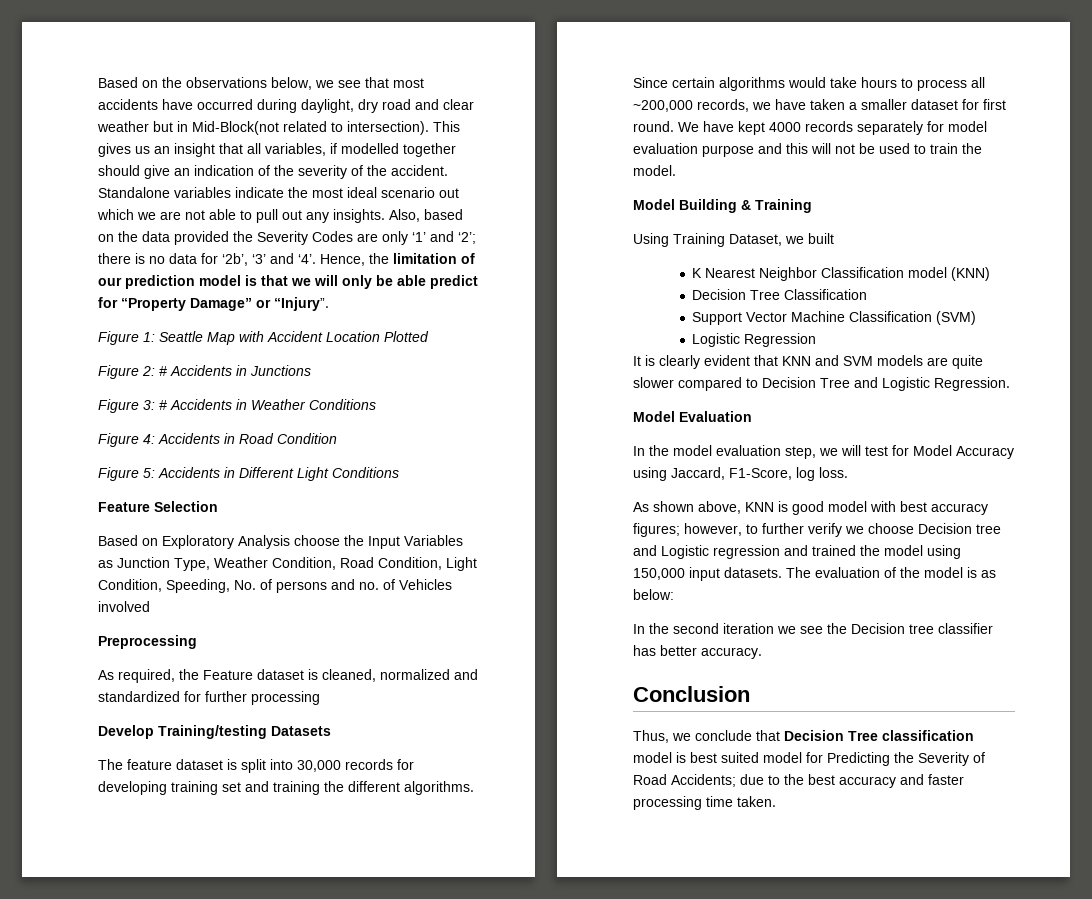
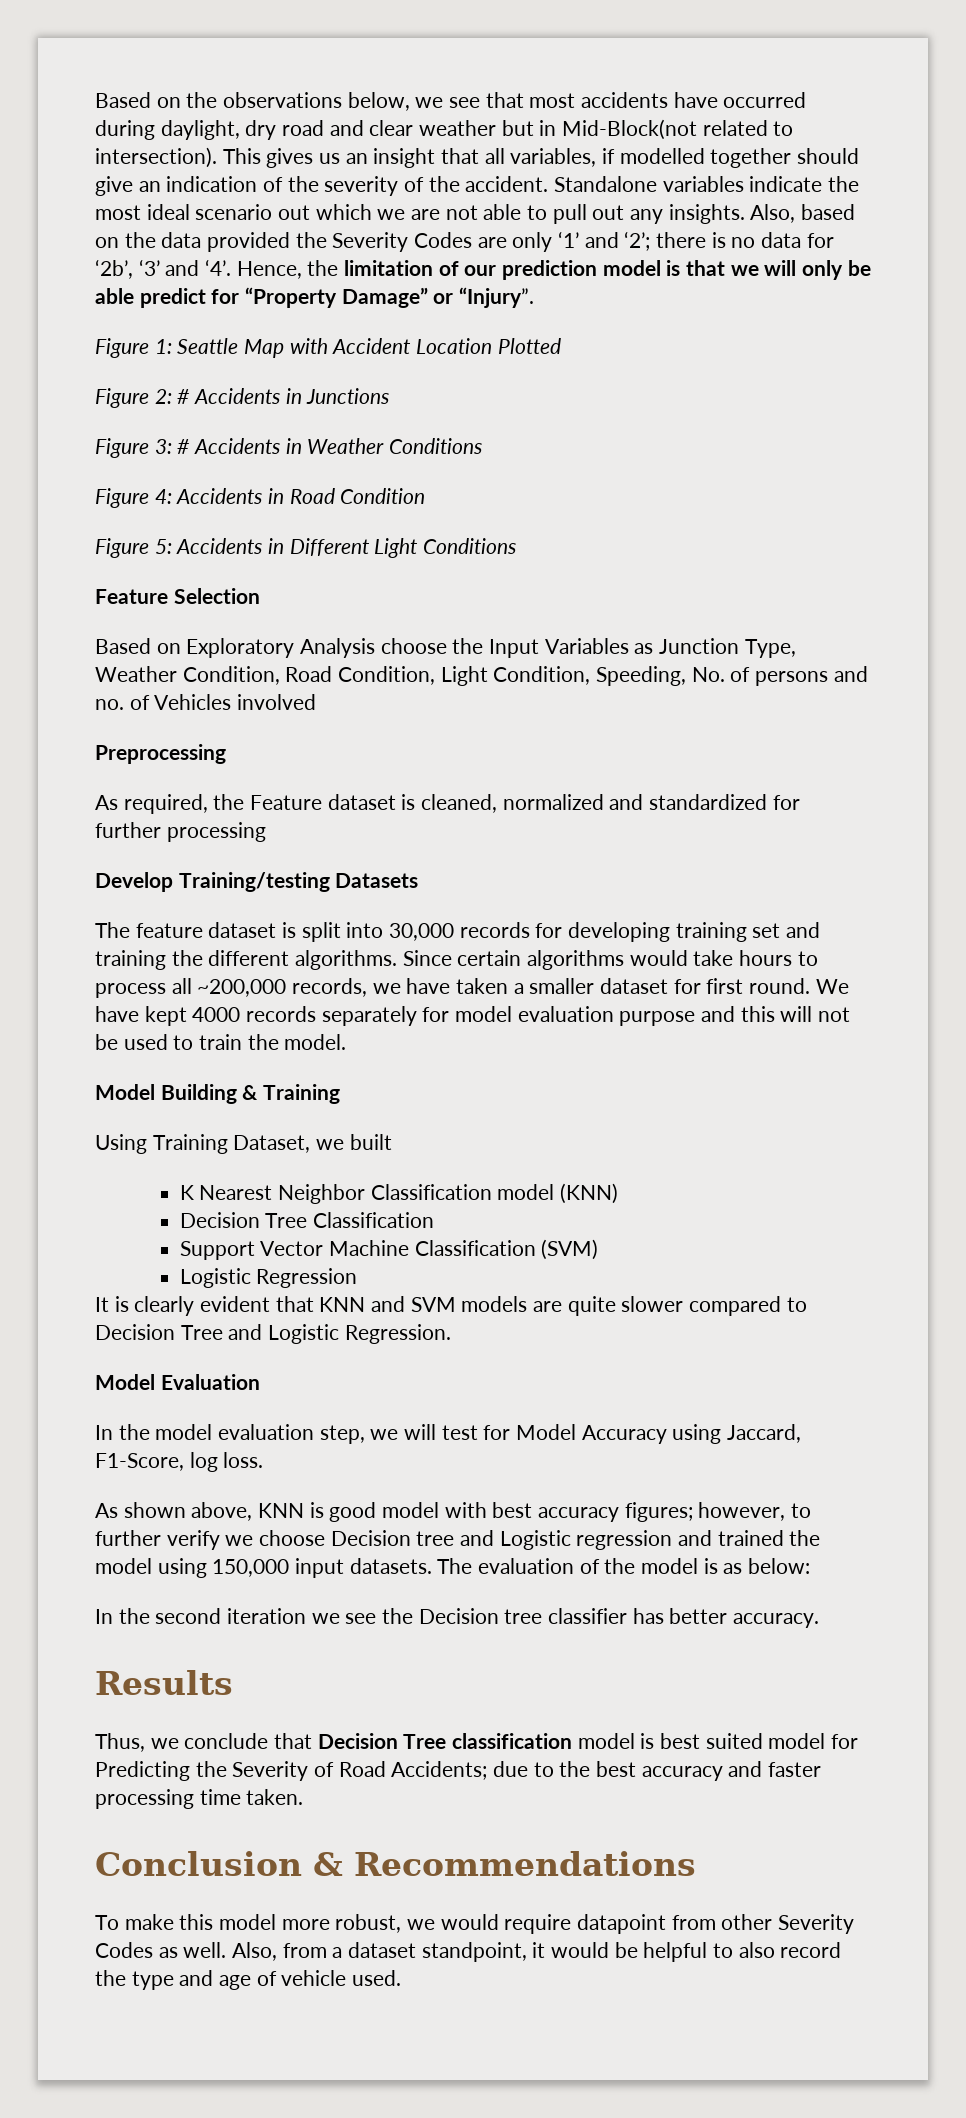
- Conclusion
+ Results
+ Conclusion & Recommendations
+ To make this model more robust, we would require datapoint from other Severity Codes as well. Also, from a dataset standpoint, it would be helpful to also record the type and age of vehicle used.

